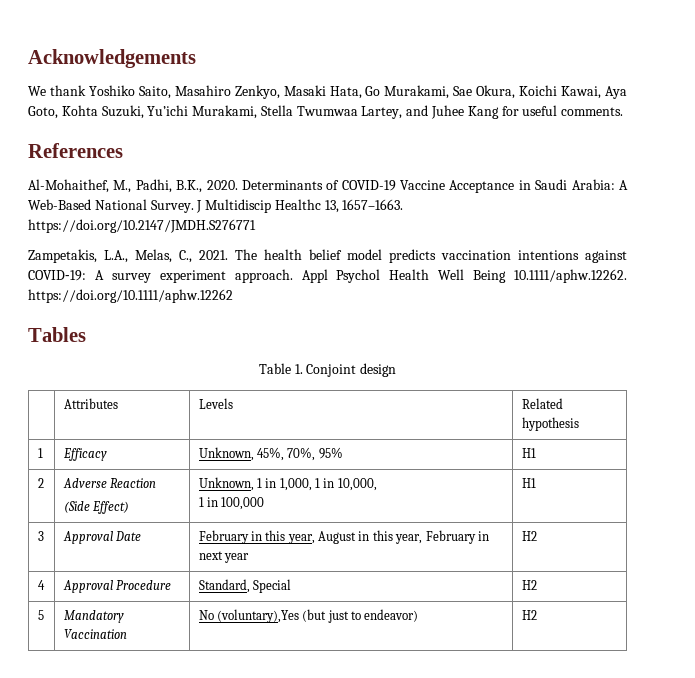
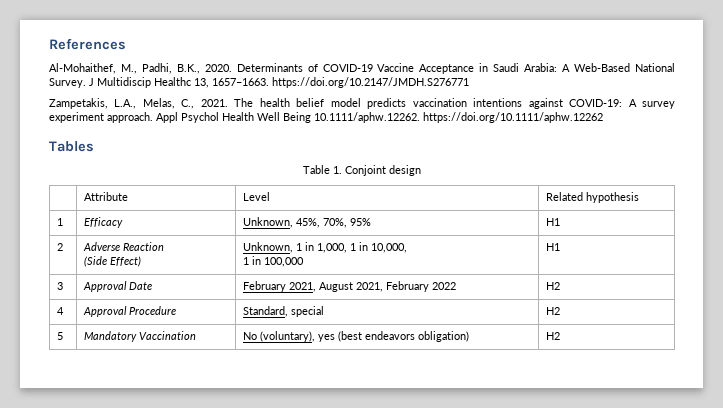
- Acknowledgements
- We thank Yoshiko Saito, Masahiro Zenkyo, Masaki Hata, Go Murakami, Sae Okura, Koichi Kawai, Aya Goto, Kohta Suzuki, Yu’ichi Murakami, Stella Twumwaa Lartey, and Juhee Kang for useful comments.
- | Attributes | Levels | Related hypothesis
+ | Attribute | Level | Related hypothesis
- 3 | Approval Date | February in this year, August in this year, February in next year | H2
+ 3 | Approval Date | February 2021, August 2021, February 2022 | H2
- 4 | Approval Procedure | Standard, Special | H2
+ 4 | Approval Procedure | Standard, special | H2
- 5 | Mandatory Vaccination | No (voluntary),Yes (but just to endeavor) | H2
+ 5 | Mandatory Vaccination | No (voluntary), yes (best endeavors obligation) | H2

